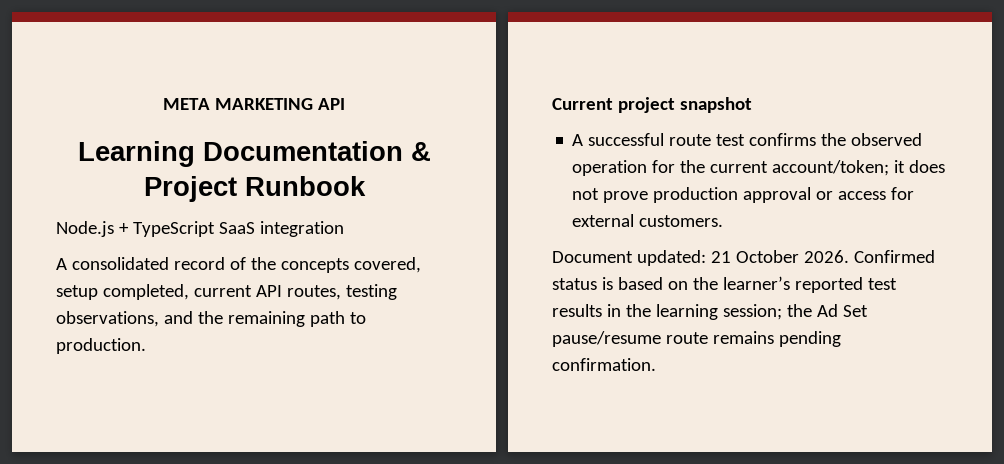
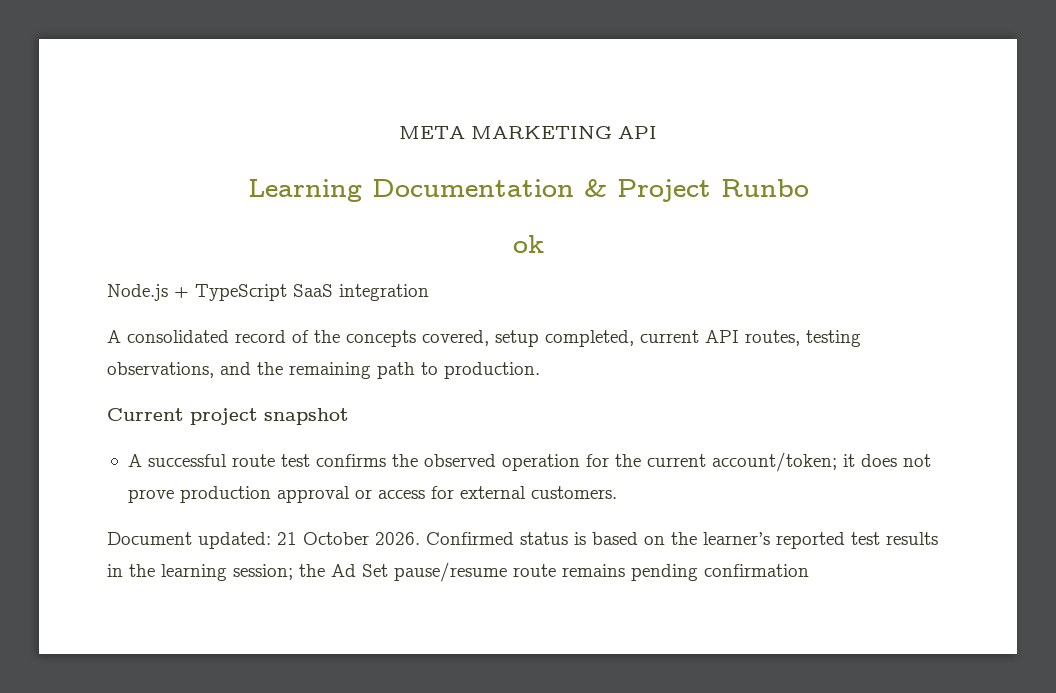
- Learning Documentation & Project Runbook
+ Learning Documentation & Project Runbo
+ ok
- Confirmed status is based on the learner’s reported test results in the learning session; the Ad Set pause/resume route remains pending confirmation.
+ Confirmed status is based on the learner’s reported test results in the learning session; the Ad Set pause/resume route remains pending confirmation

